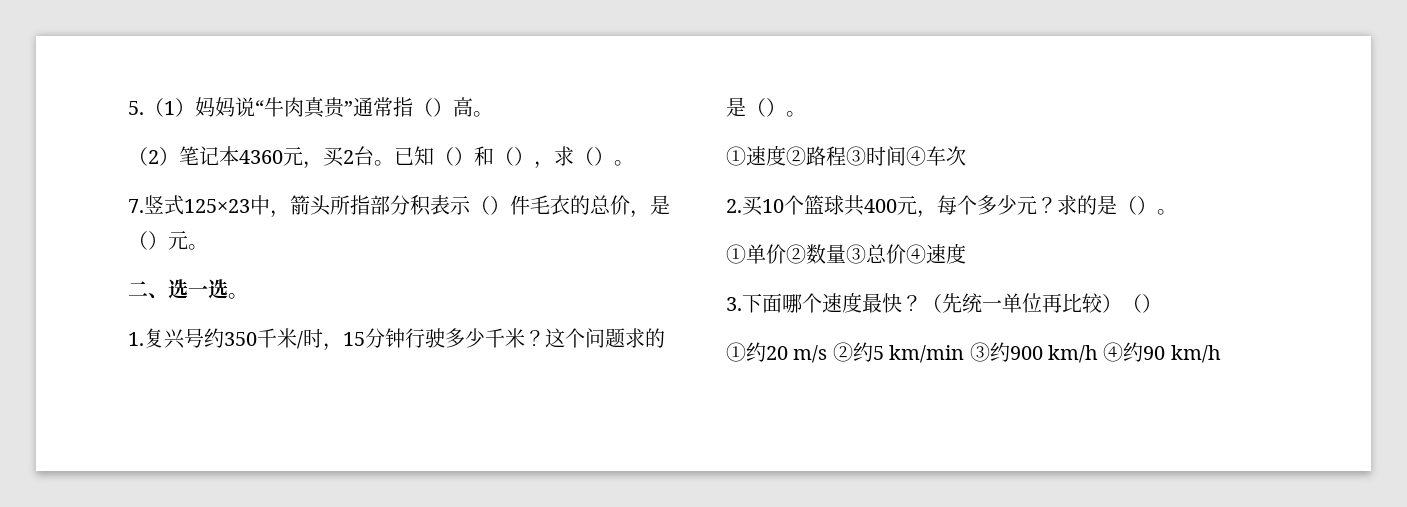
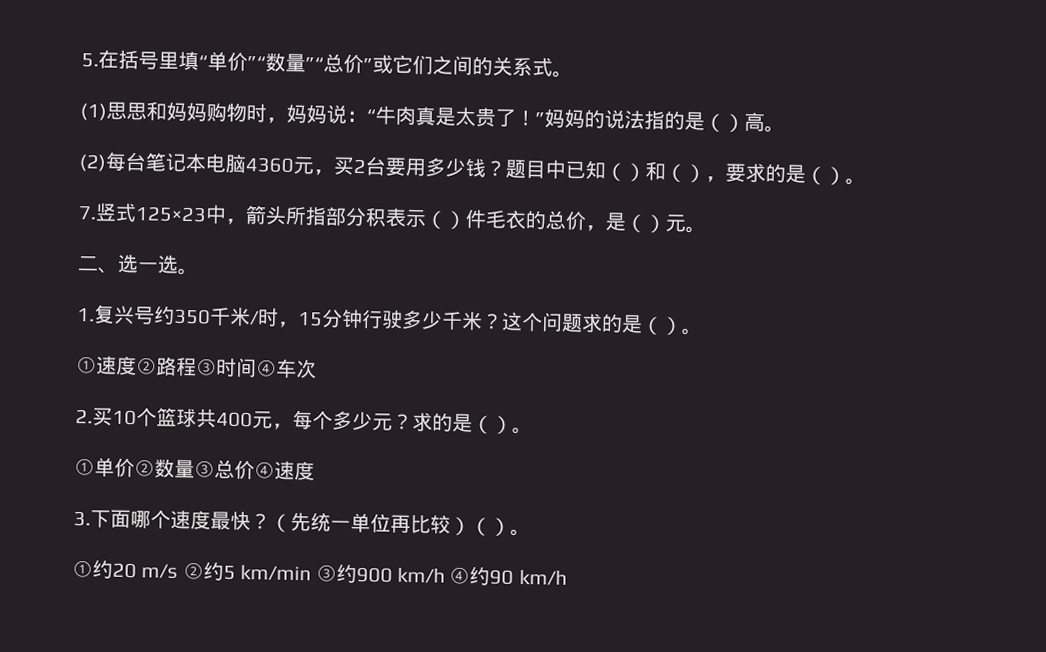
- 5.（1）妈妈说“牛肉真贵”通常指（）高。
- （2）笔记本4360元，买2台。已知（）和（），求（）。
+ 5.在括号里填“单价”“数量”“总价”或它们之间的关系式。
+ (1)思思和妈妈购物时，妈妈说：“牛肉真是太贵了！”妈妈的说法指的是（）高。
+ (2)每台笔记本电脑4360元，买2台要用多少钱？题目中已知（）和（），要求的是（）。
- （先统一单位再比较）（）
+ （先统一单位再比较）（）。

